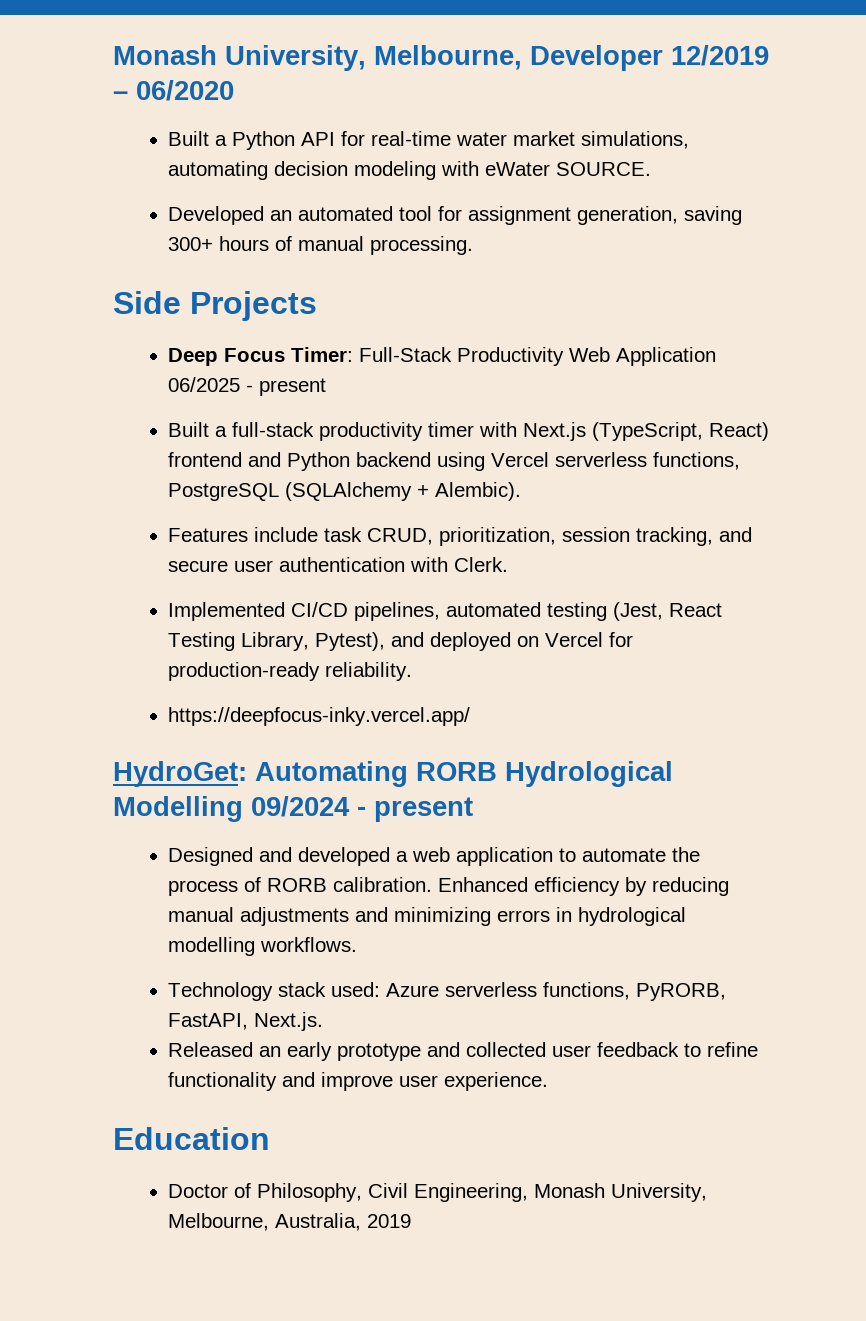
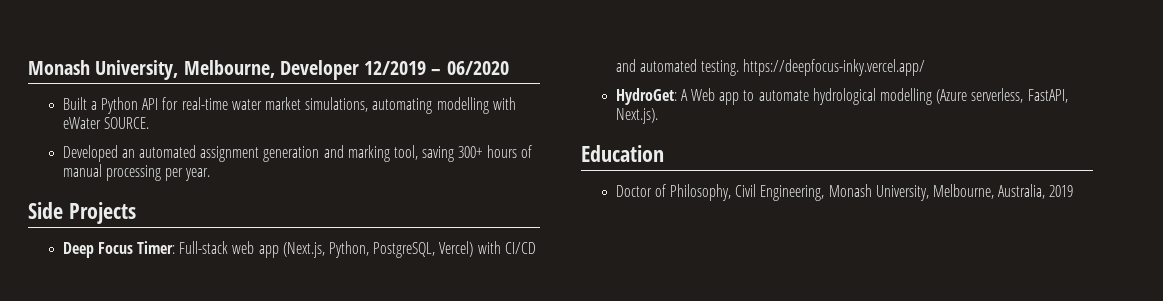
- Built a Python API for real-time water market simulations, automating decision modeling with eWater SOURCE.
+ Built a Python API for real-time water market simulations, automating modelling with eWater SOURCE.
- Developed an automated tool for assignment generation, saving 300+ hours of manual processing.
+ Developed an automated assignment generation and marking tool, saving 300+ hours of manual processing per year.
- Deep Focus Timer: Full-Stack Productivity Web Application 06/2025 - present
- Built a full-stack productivity timer with Next.js (TypeScript, React) frontend and Python backend using Vercel serverless functions, PostgreSQL (SQLAlchemy + Alembic).
- Features include task CRUD, prioritization, session tracking, and secure user authentication with Clerk.
- Implemented CI/CD pipelines, automated testing (Jest, React Testing Library, Pytest), and deployed on Vercel for production-ready reliability.
- https://deepfocus-inky.vercel.app/
- HydroGet: Automating RORB Hydrological Modelling 09/2024 - present
- Designed and developed a web application to automate the process of RORB calibration. Enhanced efficiency by reducing manual adjustments and minimizing errors in hydrological modelling workflows.
- Technology stack used: Azure serverless functions, PyRORB, FastAPI, Next.js.
- Released an early prototype and collected user feedback to refine functionality and improve user experience.
+ Deep Focus Timer: Full-stack web app (Next.js, Python, PostgreSQL, Vercel) with CI/CD and automated testing. https://deepfocus-inky.vercel.app/
+ HydroGet: A Web app to automate hydrological modelling (Azure serverless, FastAPI, Next.js).

